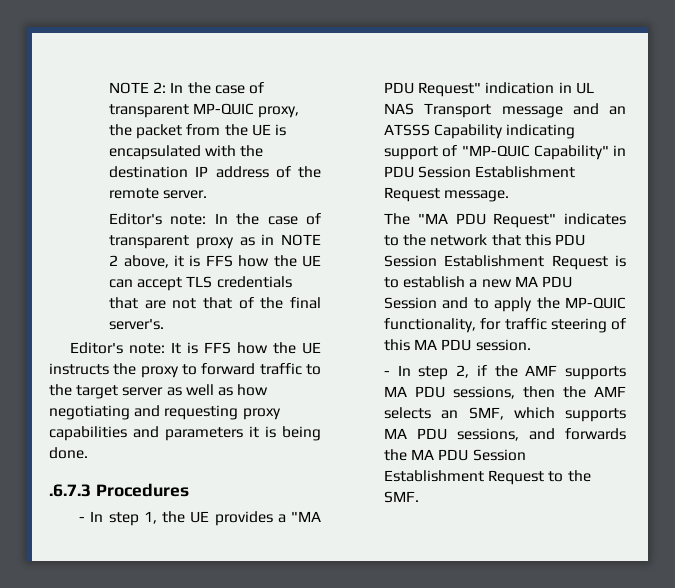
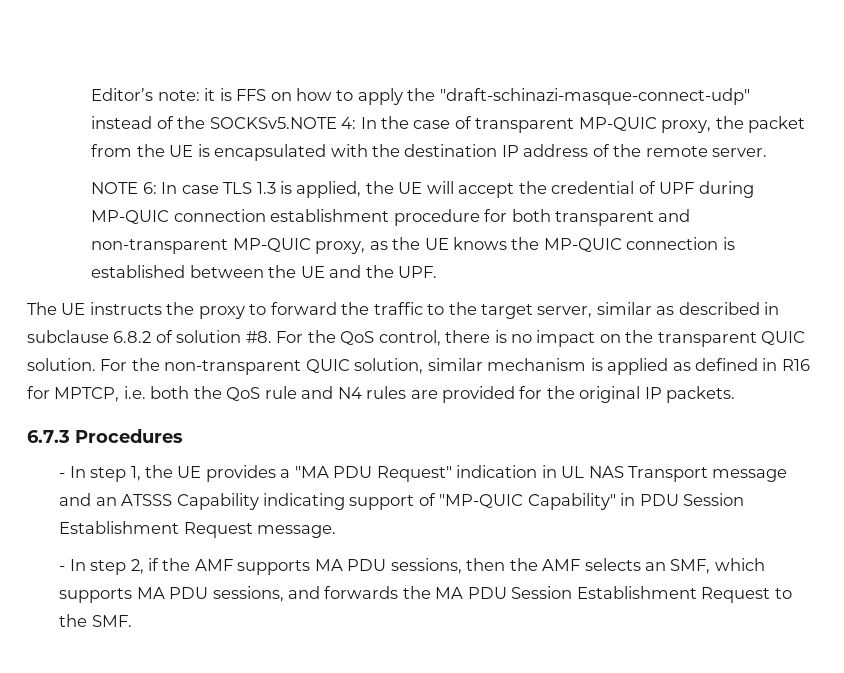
- NOTE 2: In the case of transparent MP-QUIC proxy, the packet from the UE is encapsulated with the destination IP address of the remote server.
+ Editor’s note: it is FFS on how to apply the "draft-schinazi-masque-connect-udp" instead of the SOCKSv5.NOTE 4: In the case of transparent MP-QUIC proxy, the packet from the UE is encapsulated with the destination IP address of the remote server.
- Editor's note: In the case of transparent proxy as in NOTE 2 above, it is FFS how the UE can accept TLS credentials that are not that of the final server's.
- Editor's note: It is FFS how the UE instructs the proxy to forward traffic to the target server as well as how negotiating and requesting proxy capabilities and parameters it is being done.
- .6.7.3 Procedures
+ NOTE 6: In case TLS 1.3 is applied, the UE will accept the credential of UPF during MP-QUIC connection establishment procedure for both transparent and non-transparent MP-QUIC proxy, as the UE knows the MP-QUIC connection is established between the UE and the UPF.
+ The UE instructs the proxy to forward the traffic to the target server, similar as described in subclause 6.8.2 of solution #8. For the QoS control, there is no impact on the transparent QUIC solution. For the non-transparent QUIC solution, similar mechanism is applied as defined in R16 for MPTCP, i.e. both the QoS rule and N4 rules are provided for the original IP packets.
+ 6.7.3 Procedures
- The "MA PDU Request" indicates to the network that this PDU Session Establishment Request is to establish a new MA PDU Session and to apply the MP-QUIC functionality, for traffic steering of this MA PDU session.

